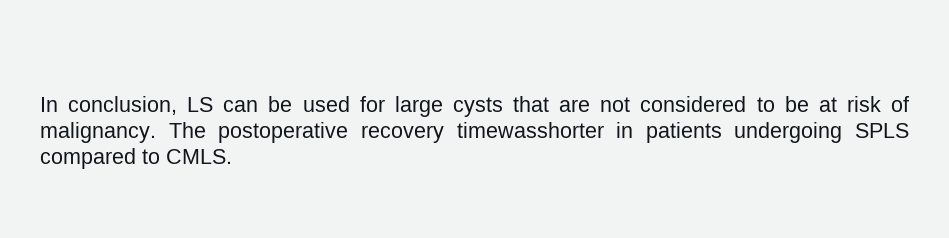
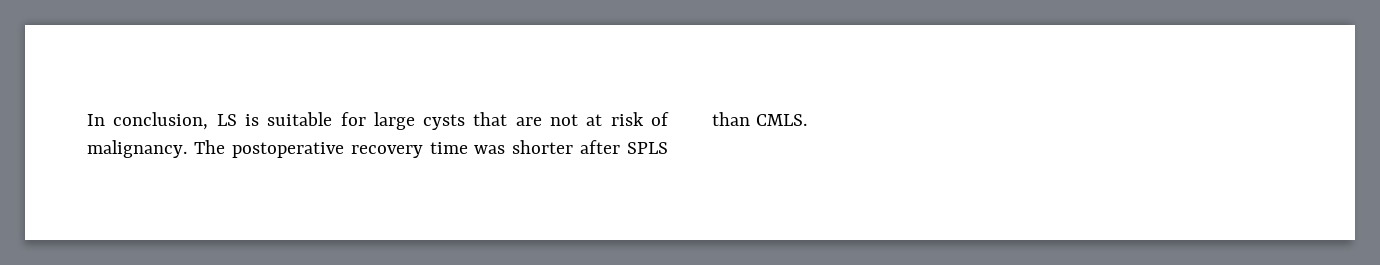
- In conclusion, LS can be used for large cysts that are not considered to be at risk of malignancy.
+ In conclusion, LS is suitable for large cysts that are not at risk of malignancy.
- The postoperative recovery timewasshorter in patients undergoing SPLS compared to CMLS.
+ The postoperative recovery time was shorter after SPLS than CMLS.

